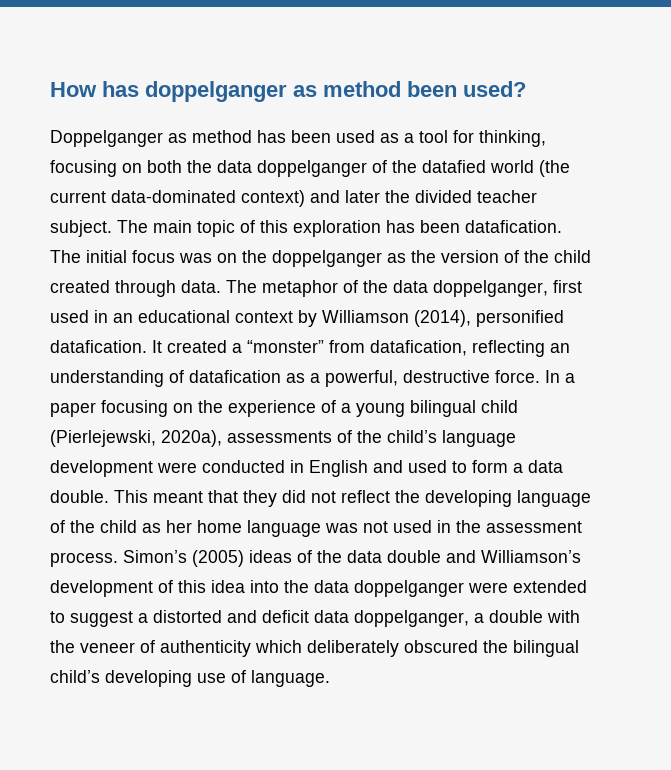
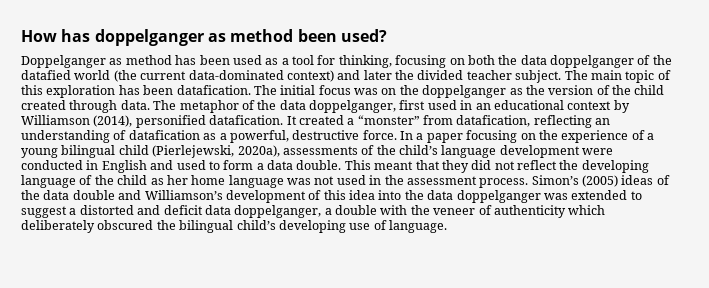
- Simon’s (2005) ideas of the data double and Williamson’s development of this idea into the data doppelganger were extended to suggest a distorted and deficit data doppelganger, a double with the veneer of authenticity which deliberately obscured the bilingual child’s developing use of language.
+ Simon’s (2005) ideas of the data double and Williamson’s development of this idea into the data doppelganger was extended to suggest a distorted and deficit data doppelganger, a double with the veneer of authenticity which deliberately obscured the bilingual child’s developing use of language.

